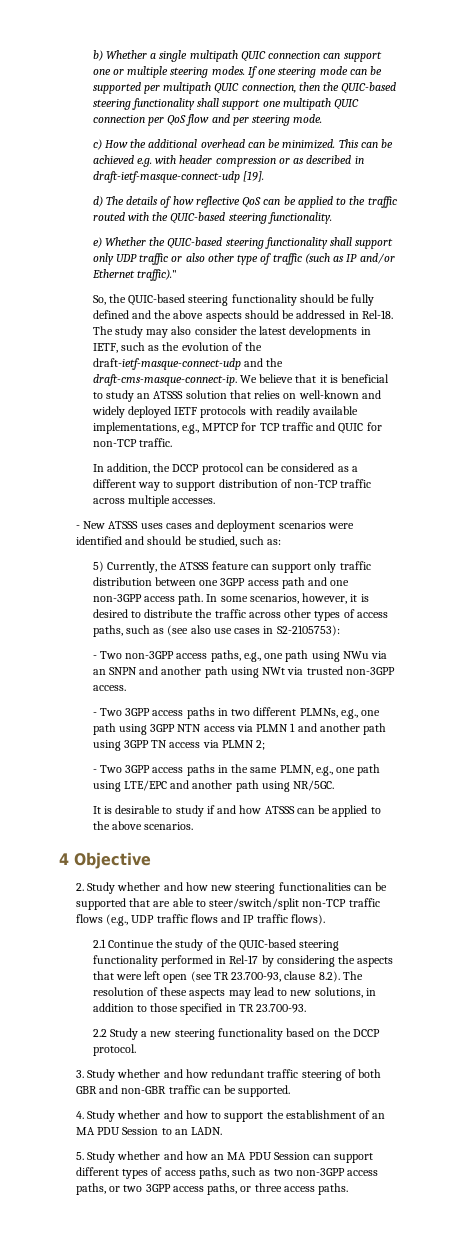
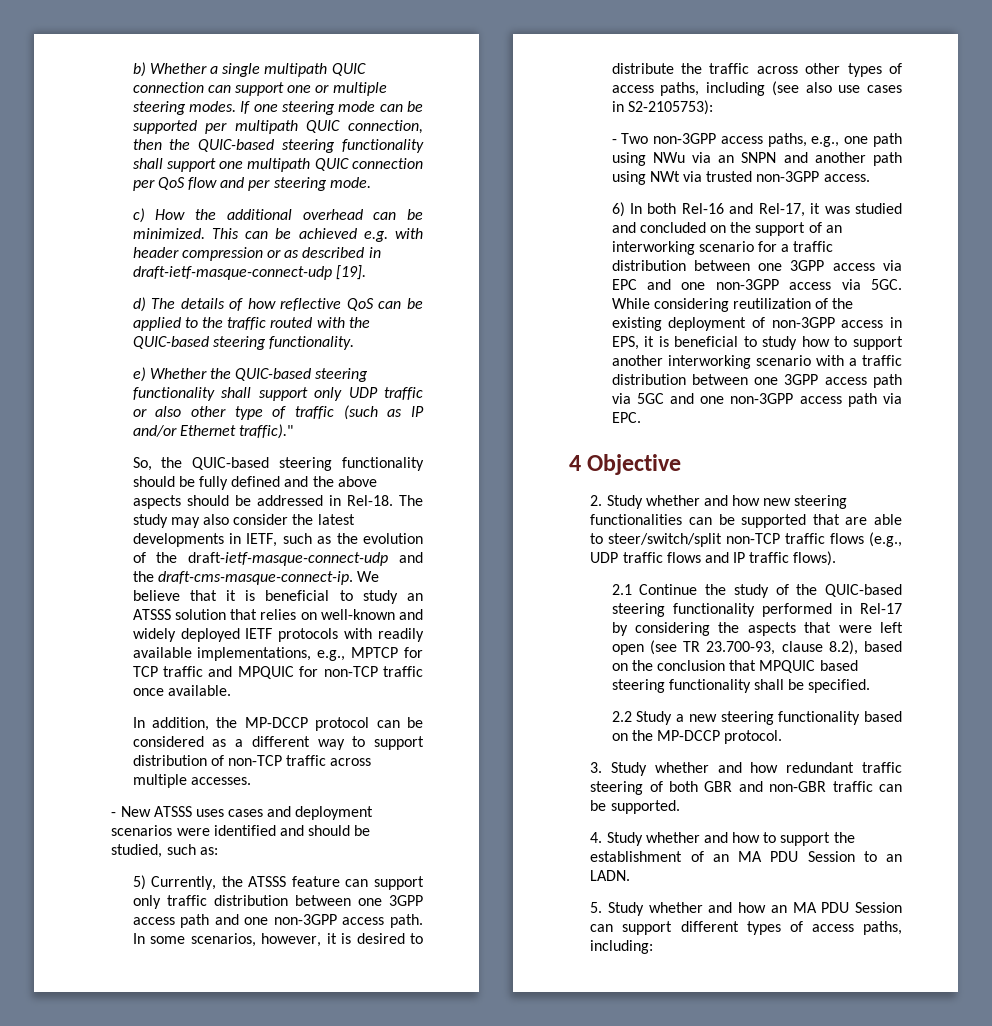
- We believe that it is beneficial to study an ATSSS solution that relies on well-known and widely deployed IETF protocols with readily available implementations, e.g., MPTCP for TCP traffic and QUIC for non-TCP traffic.
+ We believe that it is beneficial to study an ATSSS solution that relies on well-known and widely deployed IETF protocols with readily available implementations, e.g., MPTCP for TCP traffic and MPQUIC for non-TCP traffic once available.
- In addition, the DCCP protocol can be considered as a different way to support distribution of non-TCP traffic across multiple accesses.
+ In addition, the MP-DCCP protocol can be considered as a different way to support distribution of non-TCP traffic across multiple accesses.
- In some scenarios, however, it is desired to distribute the traffic across other types of access paths, such as (see also use cases in S2-2105753):
+ In some scenarios, however, it is desired to distribute the traffic across other types of access paths, including (see also use cases in S2-2105753):
- - Two 3GPP access paths in two different PLMNs, e.g., one path using 3GPP NTN access via PLMN 1 and another path using 3GPP TN access via PLMN 2;
- - Two 3GPP access paths in the same PLMN, e.g., one path using LTE/EPC and another path using NR/5GC.
- It is desirable to study if and how ATSSS can be applied to the above scenarios.
+ 6) In both Rel-16 and Rel-17, it was studied and concluded on the support of an interworking scenario for a traffic distribution between one 3GPP access via EPC and one non-3GPP access via 5GC. While considering reutilization of the existing deployment of non-3GPP access in EPS, it is beneficial to study how to support another interworking scenario with a traffic distribution between one 3GPP access path via 5GC and one non-3GPP access path via EPC.
- 2.1 Continue the study of the QUIC-based steering functionality performed in Rel-17 by considering the aspects that were left open (see TR 23.700-93, clause 8.2). The resolution of these aspects may lead to new solutions, in addition to those specified in TR 23.700-93.
+ 2.1 Continue the study of the QUIC-based steering functionality performed in Rel-17 by considering the aspects that were left open (see TR 23.700-93, clause 8.2), based on the conclusion that MPQUIC based steering functionality shall be specified.
- 2.2 Study a new steering functionality based on the DCCP protocol.
+ 2.2 Study a new steering functionality based on the MP-DCCP protocol.
- 5. Study whether and how an MA PDU Session can support different types of access paths, such as two non-3GPP access paths, or two 3GPP access paths, or three access paths.
+ 5. Study whether and how an MA PDU Session can support different types of access paths, including:

